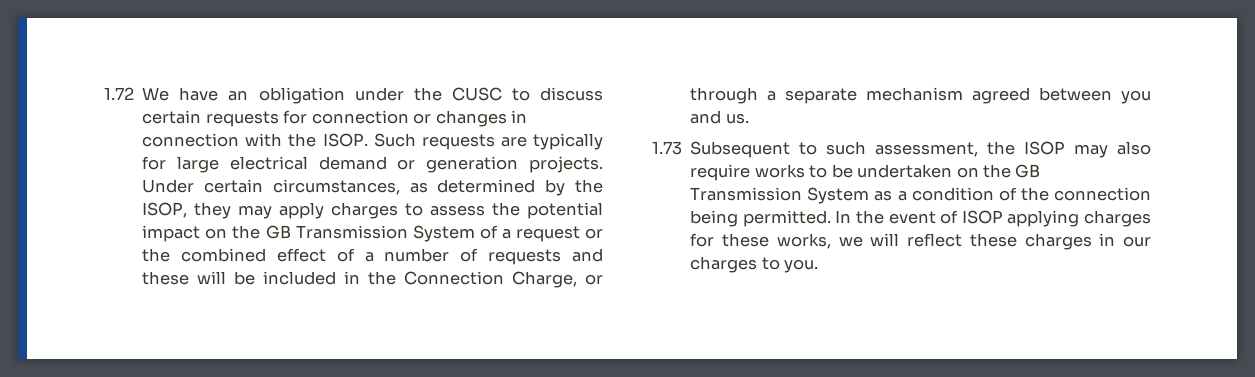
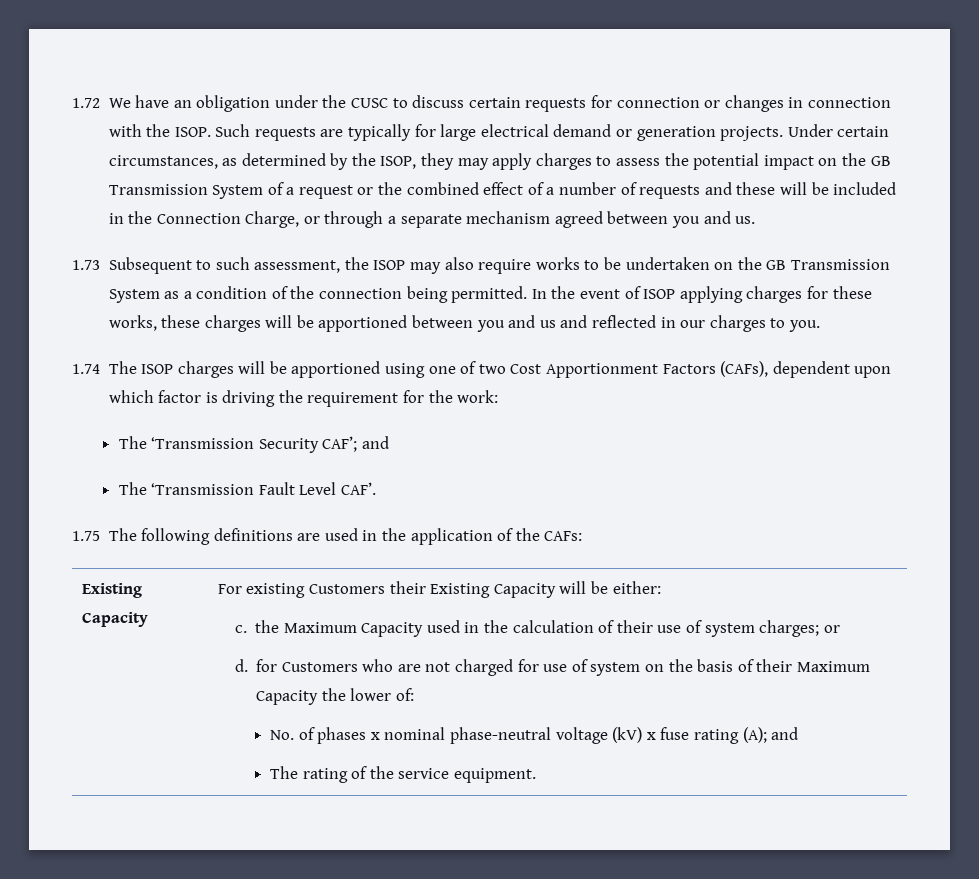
- In the event of ISOP applying charges for these works, we will reflect these charges in our charges to you.
+ In the event of ISOP applying charges for these works, these charges will be apportioned between you and us and reflected in our charges to you.
+ 1.74 The ISOP charges will be apportioned using one of two Cost Apportionment Factors (CAFs), dependent upon which factor is driving the requirement for the work:
+ The ‘Transmission Security CAF’; and
+ The ‘Transmission Fault Level CAF’.
+ 1.75 The following definitions are used in the application of the CAFs:
+ Existing Capacity | For existing Customers their Existing Capacity will be either:
+ c. the Maximum Capacity used in the calculation of their use of system charges; or
+ d. for Customers who are not charged for use of system on the basis of their Maximum Capacity the lower of:
+ No. of phases x nominal phase-neutral voltage (kV) x fuse rating (A); and
+ The rating of the service equipment.

